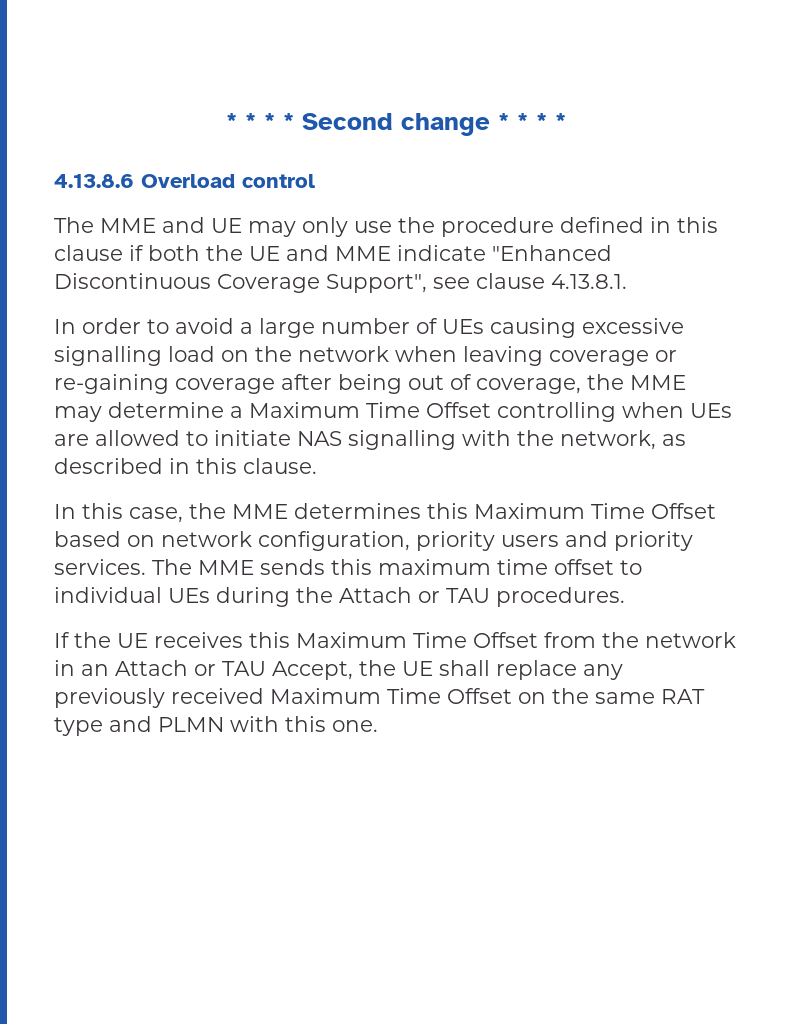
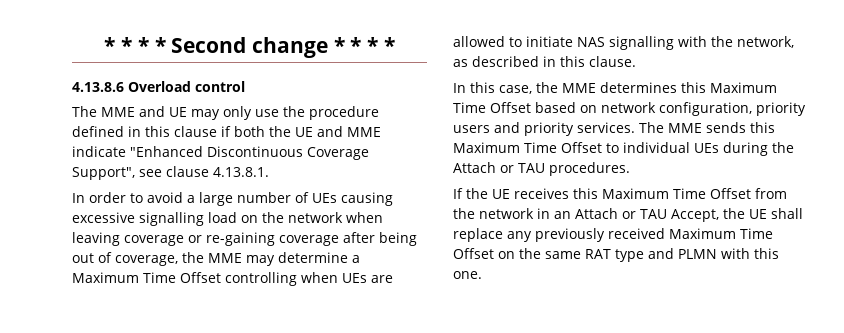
- The MME sends this maximum time offset to individual UEs during the Attach or TAU procedures.
+ The MME sends this Maximum Time Offset to individual UEs during the Attach or TAU procedures.

